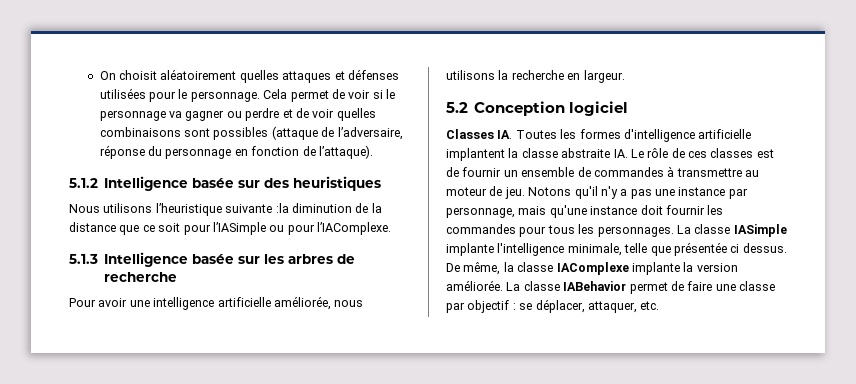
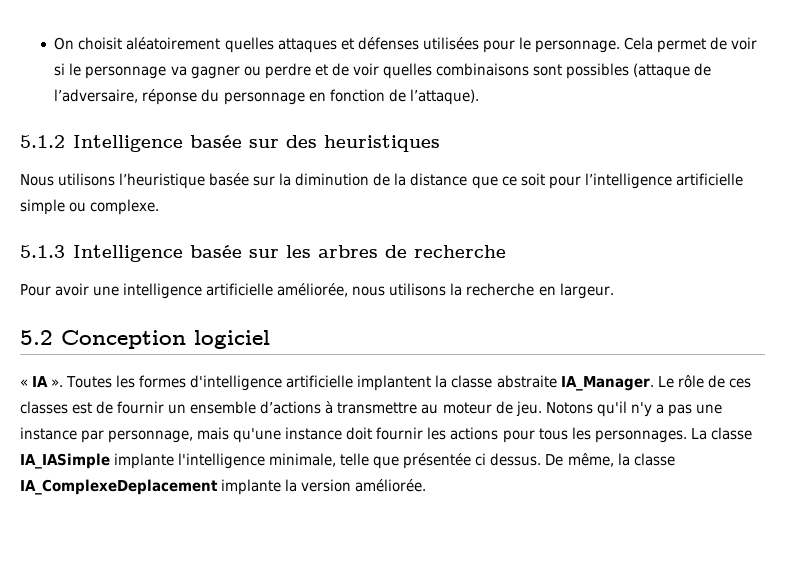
- Nous utilisons l’heuristique suivante :la diminution de la distance que ce soit pour l’IASimple ou pour l’IAComplexe.
+ Nous utilisons l’heuristique basée sur la diminution de la distance que ce soit pour l’intelligence artificielle simple ou complexe.
- Classes IA. Toutes les formes d'intelligence artificielle implantent la classe abstraite IA. Le rôle de ces classes est de fournir un ensemble de commandes à transmettre au moteur de jeu.
+ « IA ». Toutes les formes d'intelligence artificielle implantent la classe abstraite IA_Manager. Le rôle de ces classes est de fournir un ensemble d’actions à transmettre au moteur de jeu.
- Notons qu'il n'y a pas une instance par personnage, mais qu'une instance doit fournir les commandes pour tous les personnages.
+ Notons qu'il n'y a pas une instance par personnage, mais qu'une instance doit fournir les actions pour tous les personnages.
- La classe IASimple implante l'intelligence minimale, telle que présentée ci dessus.
+ La classe IA_IASimple implante l'intelligence minimale, telle que présentée ci dessus.
- De même, la classe IAComplexe implante la version améliorée. La classe IABehavior permet de faire une classe par objectif : se déplacer, attaquer, etc.
+ De même, la classe IA_ComplexeDeplacement implante la version améliorée.

